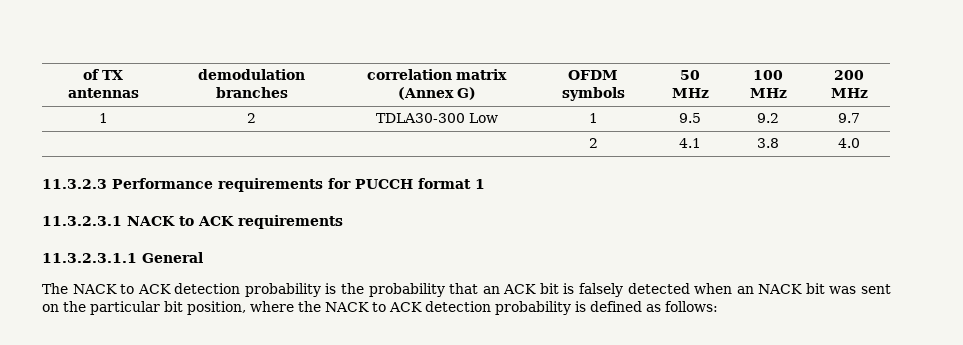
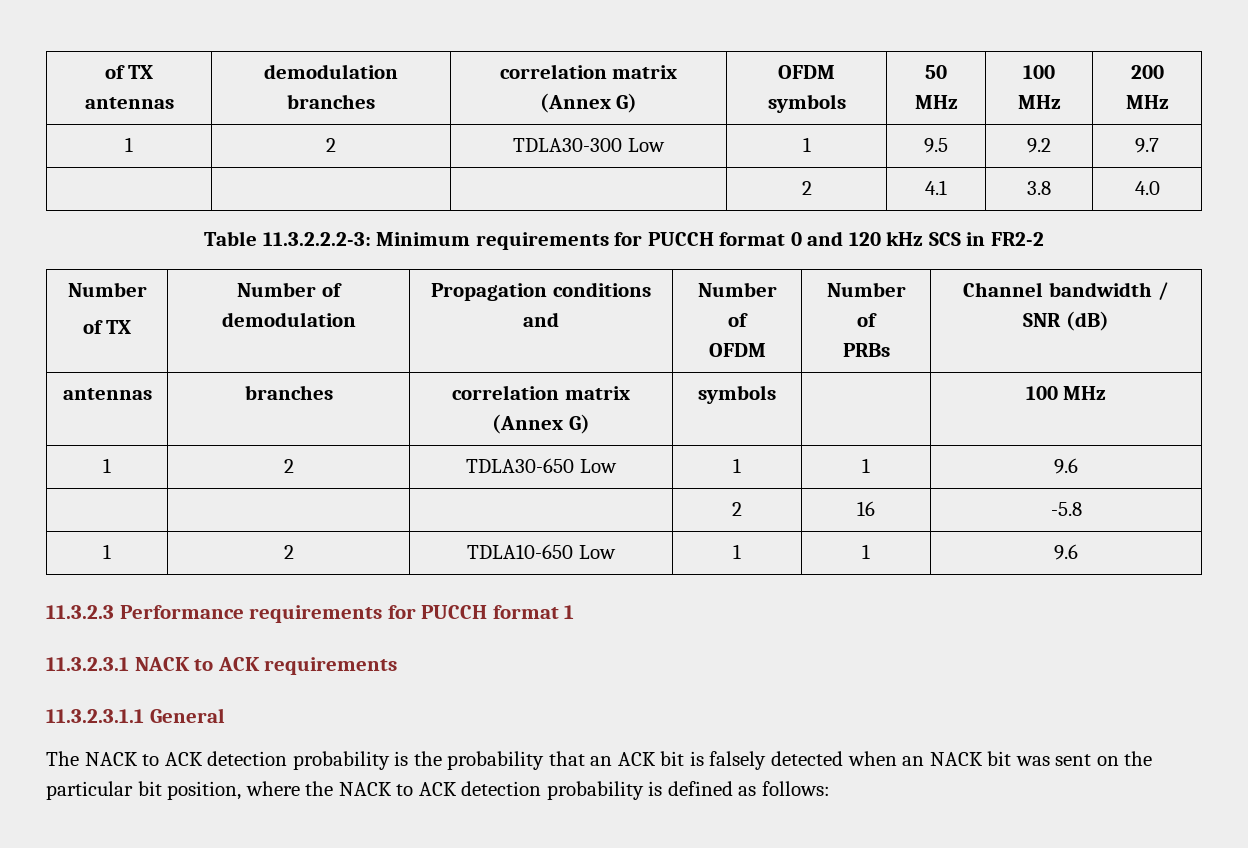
+ Table 11.3.2.2.2-3: Minimum requirements for PUCCH format 0 and 120 kHz SCS in FR2-2
+ Number
+ of TX | Number of demodulation | Propagation conditions and | Number of
+ OFDM | Number of
+ PRBs | Channel bandwidth / SNR (dB)
+ antennas | branches | correlation matrix (Annex G) | symbols | | 100 MHz
+ 1 | 2 | TDLA30-650 Low | 1 | 1 | 9.6
+ | | | 2 | 16 | -5.8
+ 1 | 2 | TDLA10-650 Low | 1 | 1 | 9.6

